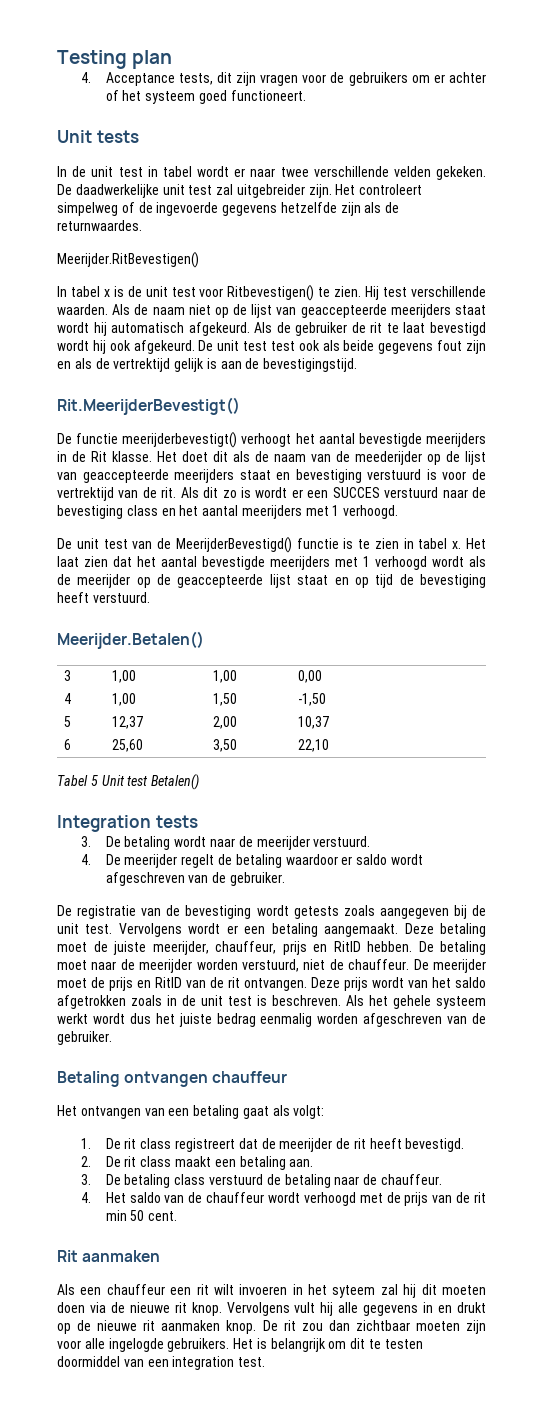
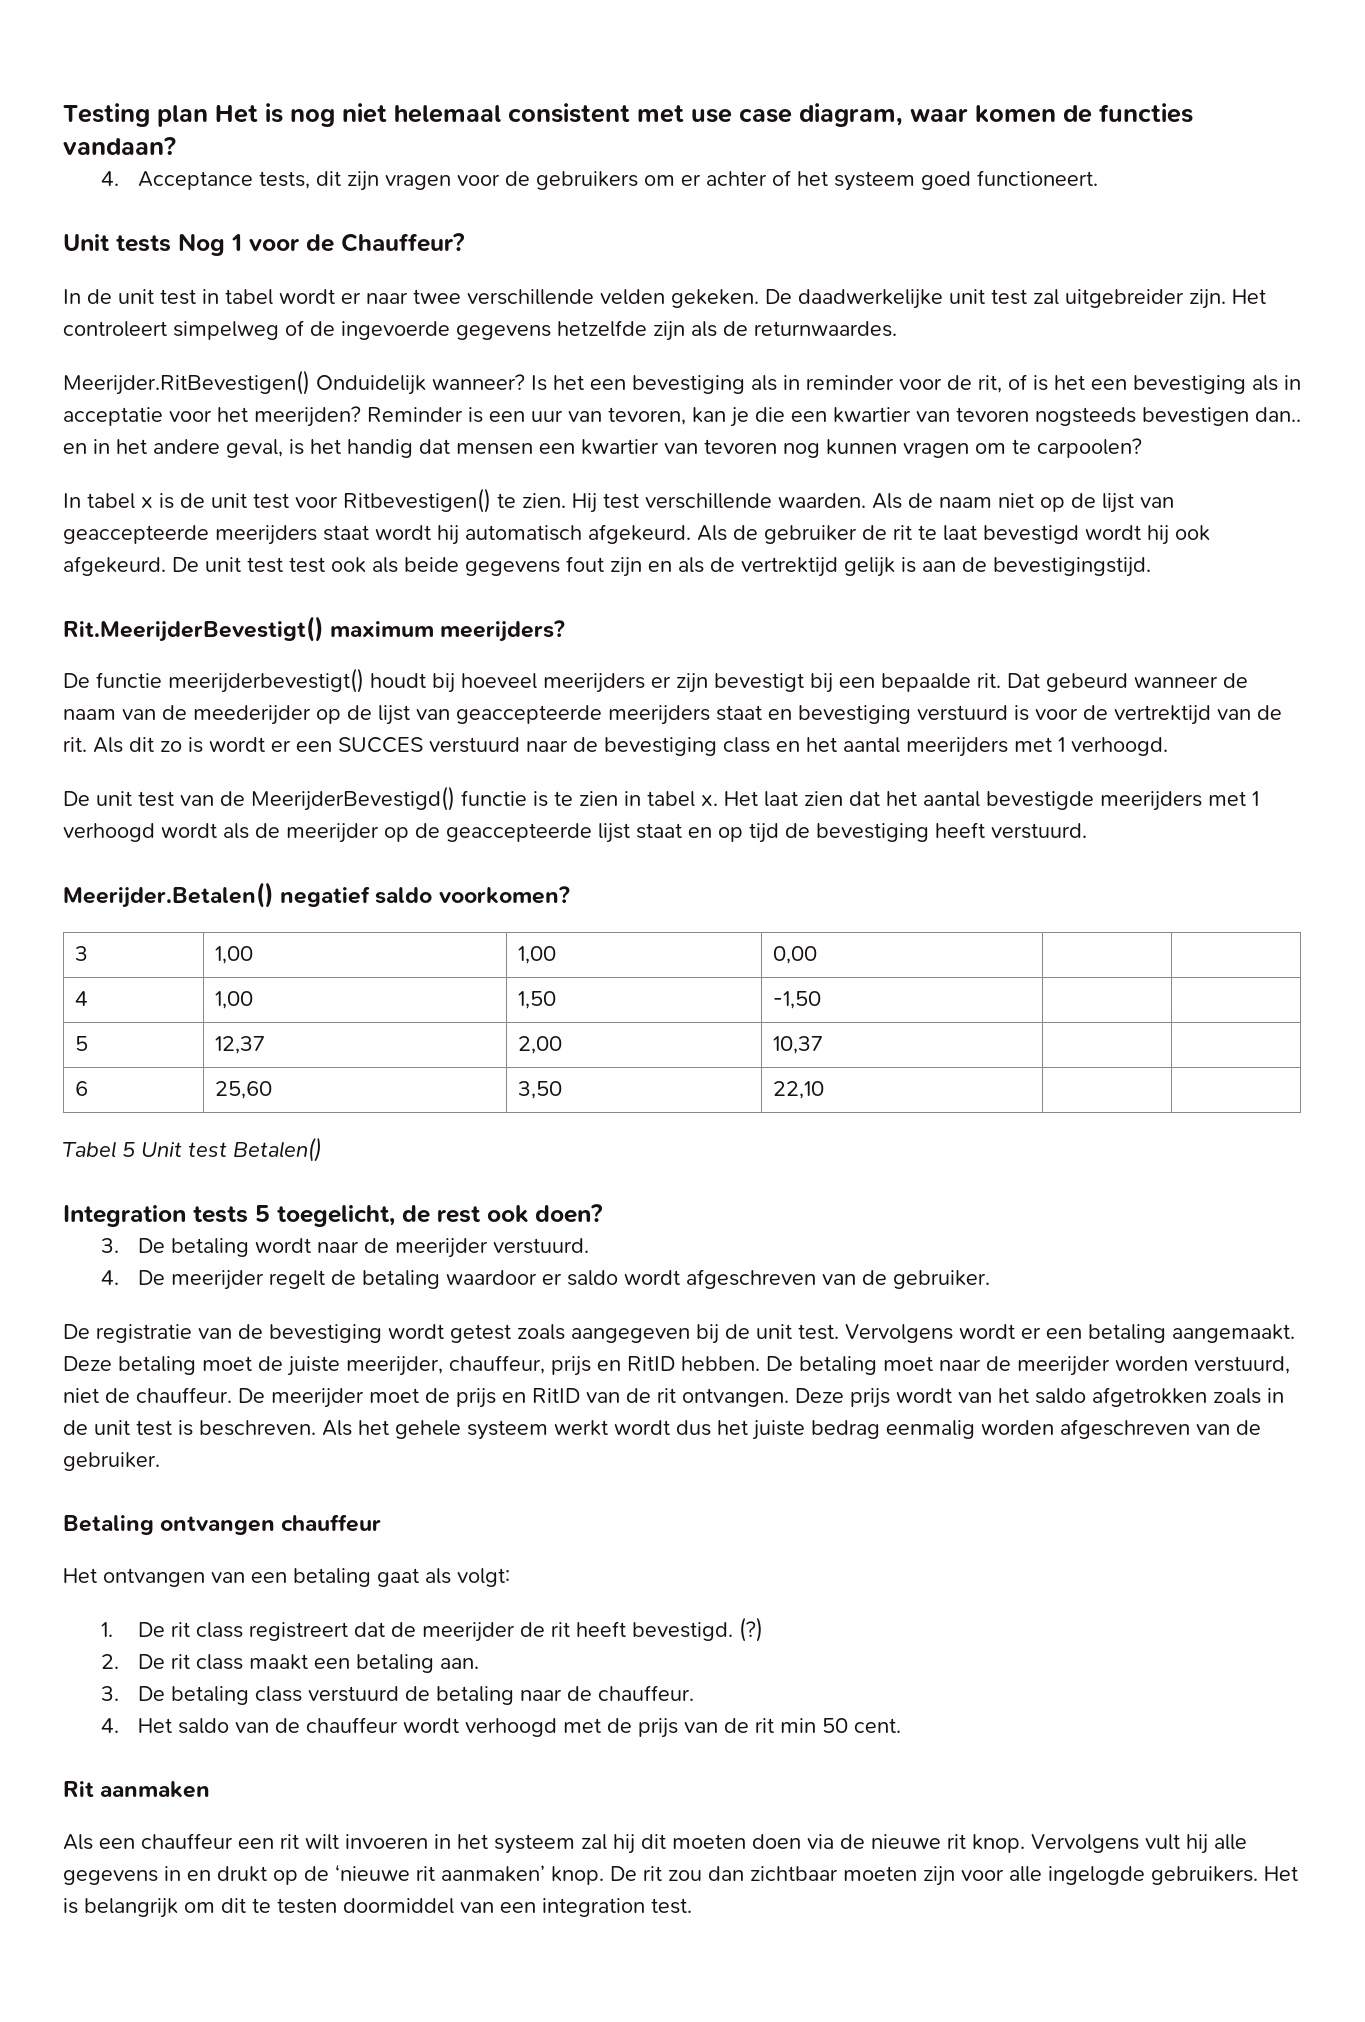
- Testing plan
+ Testing plan Het is nog niet helemaal consistent met use case diagram, waar komen de functies vandaan?
- Unit tests
+ Unit tests Nog 1 voor de Chauffeur?
- Meerijder.RitBevestigen()
+ Meerijder.RitBevestigen() Onduidelijk wanneer? Is het een bevestiging als in reminder voor de rit, of is het een bevestiging als in acceptatie voor het meerijden? Reminder is een uur van tevoren, kan je die een kwartier van tevoren nogsteeds bevestigen dan.. en in het andere geval, is het handig dat mensen een kwartier van tevoren nog kunnen vragen om te carpoolen?
- Rit.MeerijderBevestigt()
+ Rit.MeerijderBevestigt() maximum meerijders?
- De functie meerijderbevestigt() verhoogt het aantal bevestigde meerijders in de Rit klasse. Het doet dit als de naam van de meederijder op de lijst van geaccepteerde meerijders staat en bevestiging verstuurd is voor de vertrektijd van de rit.
+ De functie meerijderbevestigt() houdt bij hoeveel meerijders er zijn bevestigt bij een bepaalde rit. Dat gebeurd wanneer de naam van de meederijder op de lijst van geaccepteerde meerijders staat en bevestiging verstuurd is voor de vertrektijd van de rit.
- Meerijder.Betalen()
+ Meerijder.Betalen() negatief saldo voorkomen?
- Integration tests
+ Integration tests 5 toegelicht, de rest ook doen?
- De registratie van de bevestiging wordt getests zoals aangegeven bij de unit test.
+ De registratie van de bevestiging wordt getest zoals aangegeven bij de unit test.
+ (?)
- Als een chauffeur een rit wilt invoeren in het syteem zal hij dit moeten doen via de nieuwe rit knop.
+ Als een chauffeur een rit wilt invoeren in het systeem zal hij dit moeten doen via de nieuwe rit knop.
- Vervolgens vult hij alle gegevens in en drukt op de nieuwe rit aanmaken knop.
+ Vervolgens vult hij alle gegevens in en drukt op de ‘nieuwe rit aanmaken’ knop.

